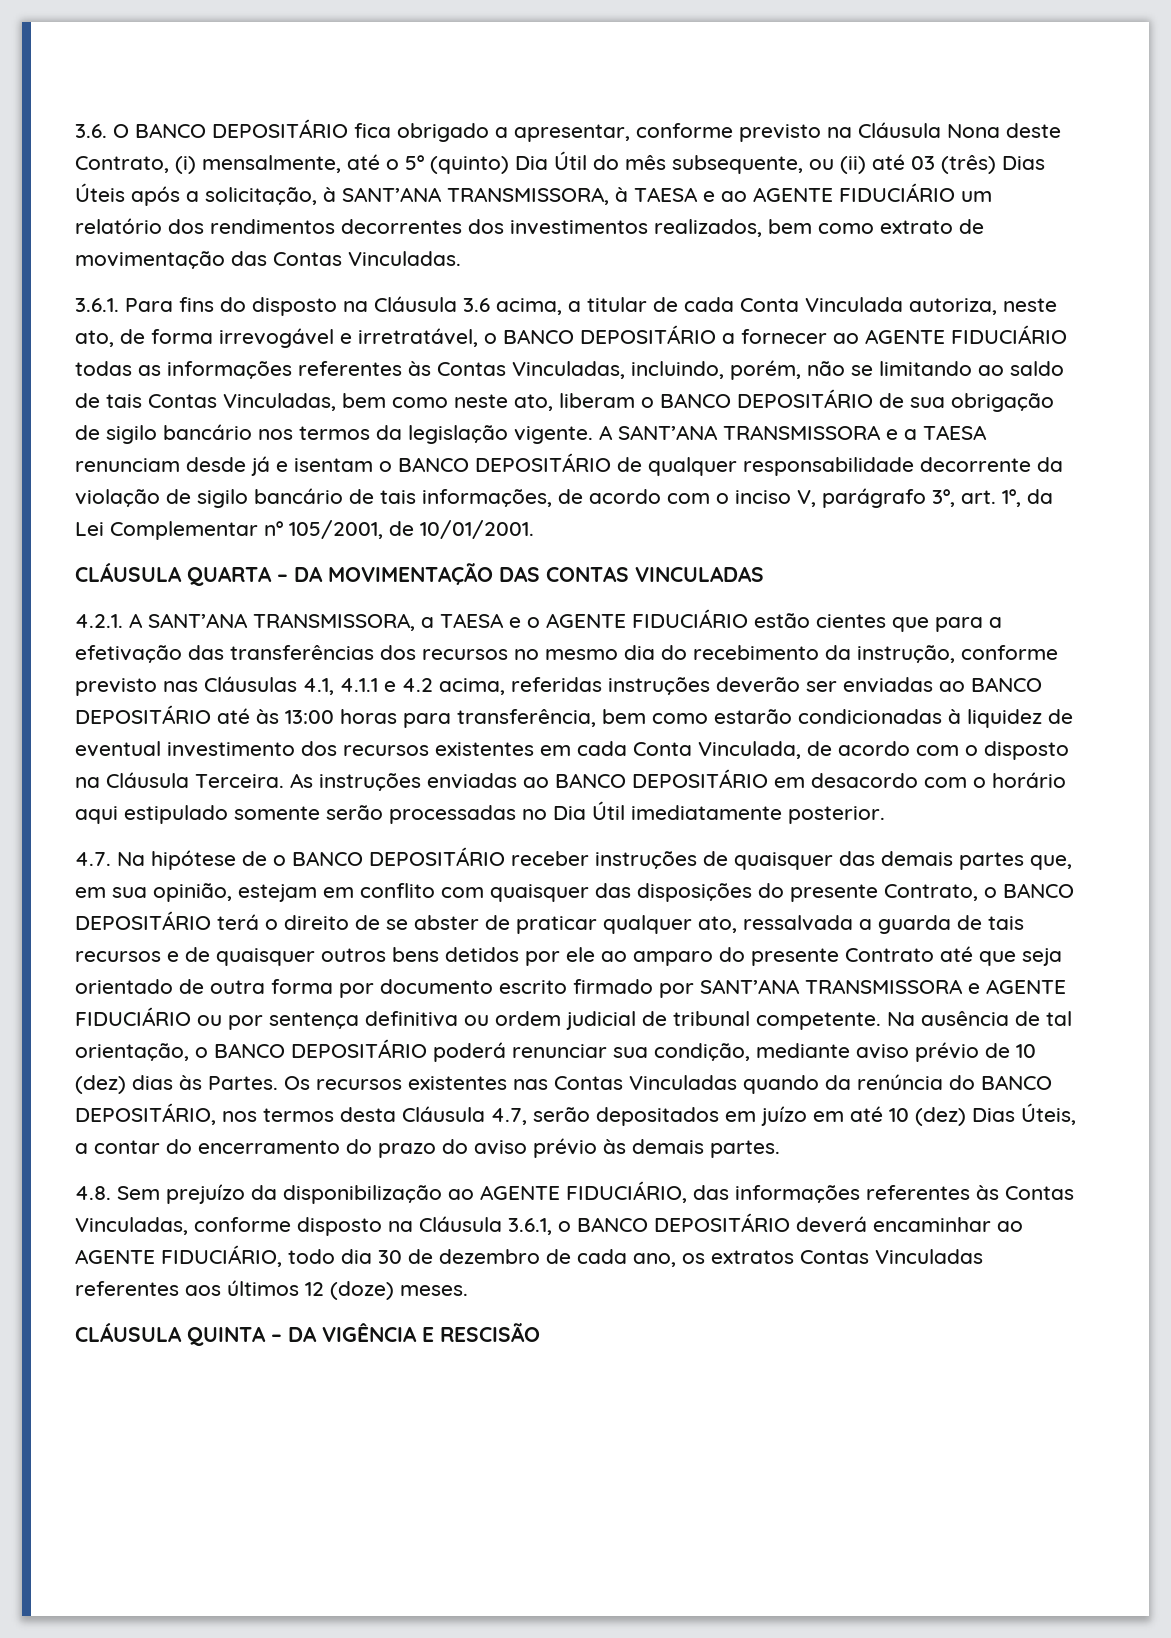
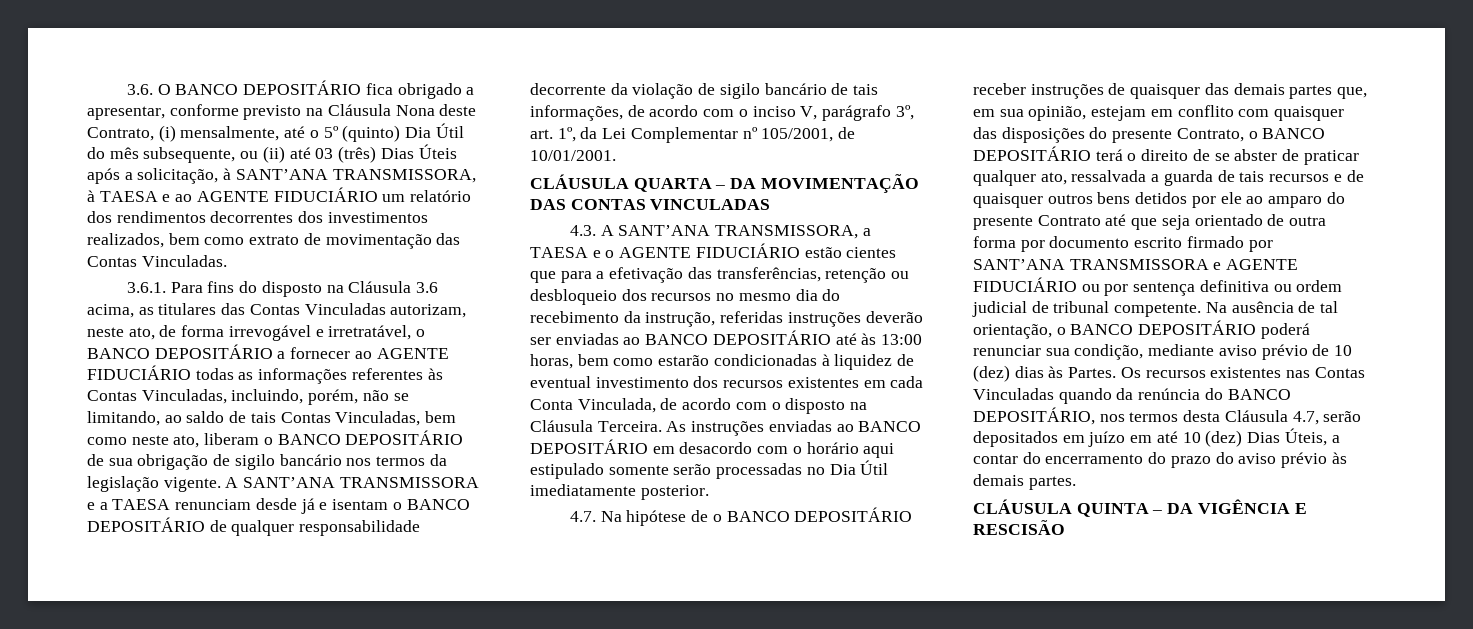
- 3.6.1. Para fins do disposto na Cláusula 3.6 acima, a titular de cada Conta Vinculada autoriza, neste ato, de forma irrevogável e irretratável, o BANCO DEPOSITÁRIO a fornecer ao AGENTE FIDUCIÁRIO todas as informações referentes às Contas Vinculadas, incluindo, porém, não se limitando ao saldo de tais Contas Vinculadas, bem como neste ato, liberam o BANCO DEPOSITÁRIO de sua obrigação de sigilo bancário nos termos da legislação vigente.
+ 3.6.1. Para fins do disposto na Cláusula 3.6 acima, as titulares das Contas Vinculadas autorizam, neste ato, de forma irrevogável e irretratável, o BANCO DEPOSITÁRIO a fornecer ao AGENTE FIDUCIÁRIO todas as informações referentes às Contas Vinculadas, incluindo, porém, não se limitando, ao saldo de tais Contas Vinculadas, bem como neste ato, liberam o BANCO DEPOSITÁRIO de sua obrigação de sigilo bancário nos termos da legislação vigente.
- 4.2.1. A SANT’ANA TRANSMISSORA, a TAESA e o AGENTE FIDUCIÁRIO estão cientes que para a efetivação das transferências dos recursos no mesmo dia do recebimento da instrução, conforme previsto nas Cláusulas 4.1, 4.1.1 e 4.2 acima, referidas instruções deverão ser enviadas ao BANCO DEPOSITÁRIO até às 13:00 horas para transferência, bem como estarão condicionadas à liquidez de eventual investimento dos recursos existentes em cada Conta Vinculada, de acordo com o disposto na Cláusula Terceira.
+ 4.3. A SANT’ANA TRANSMISSORA, a TAESA e o AGENTE FIDUCIÁRIO estão cientes que para a efetivação das transferências, retenção ou desbloqueio dos recursos no mesmo dia do recebimento da instrução, referidas instruções deverão ser enviadas ao BANCO DEPOSITÁRIO até às 13:00 horas, bem como estarão condicionadas à liquidez de eventual investimento dos recursos existentes em cada Conta Vinculada, de acordo com o disposto na Cláusula Terceira.
- 4.8. Sem prejuízo da disponibilização ao AGENTE FIDUCIÁRIO, das informações referentes às Contas Vinculadas, conforme disposto na Cláusula 3.6.1, o BANCO DEPOSITÁRIO deverá encaminhar ao AGENTE FIDUCIÁRIO, todo dia 30 de dezembro de cada ano, os extratos Contas Vinculadas referentes aos últimos 12 (doze) meses.

